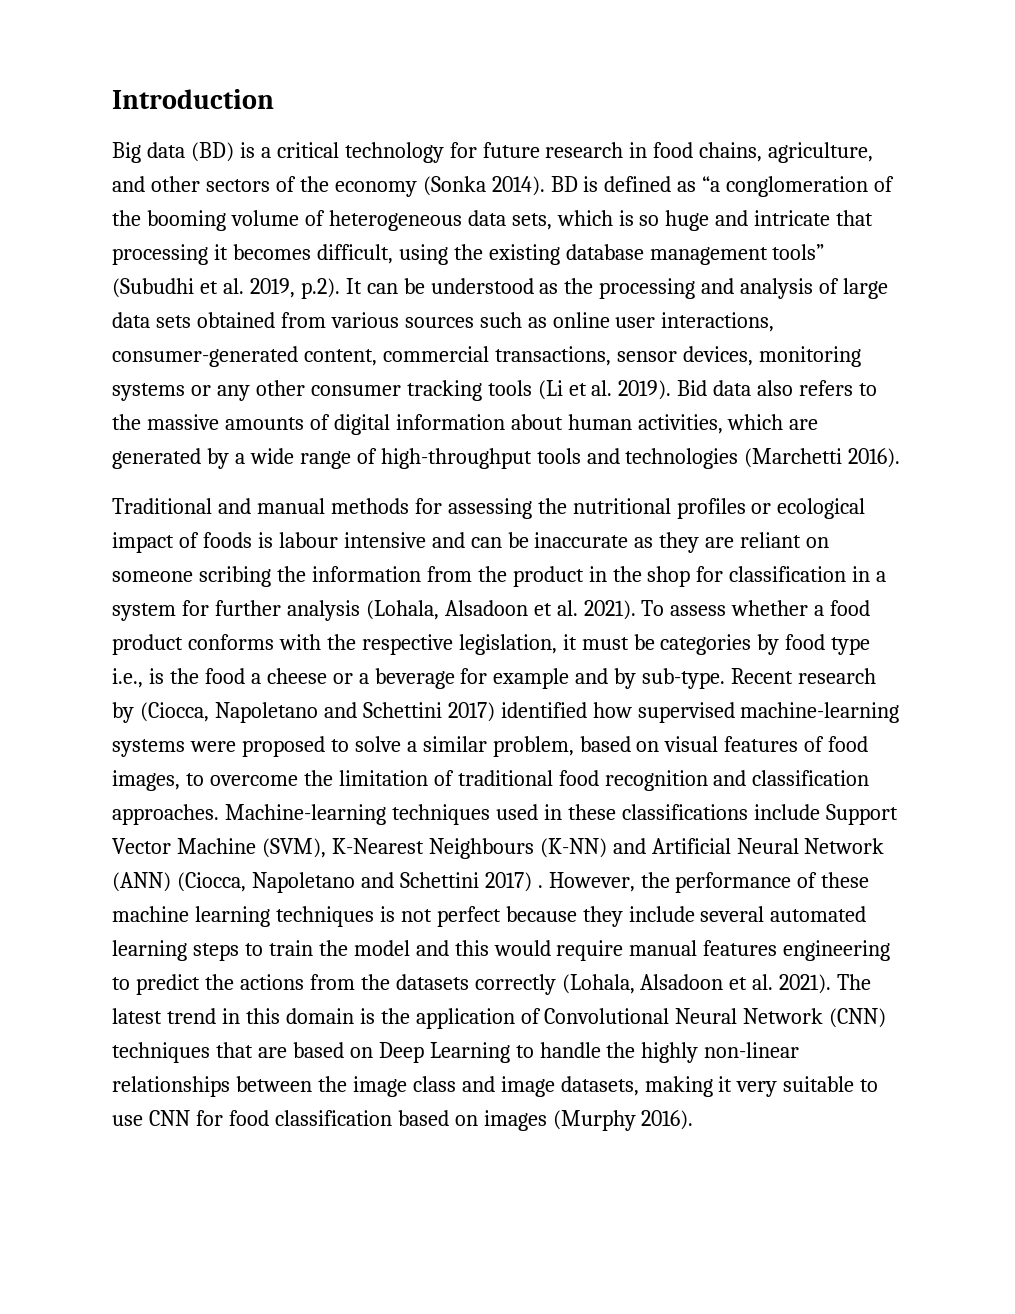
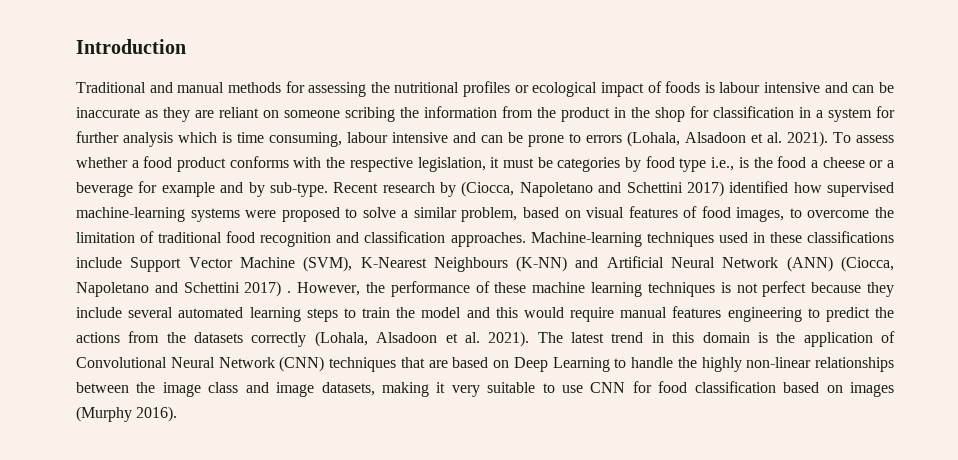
- Big data (BD) is a critical technology for future research in food chains, agriculture, and other sectors of the economy (Sonka 2014). BD is defined as “a conglomeration of the booming volume of heterogeneous data sets, which is so huge and intricate that processing it becomes difficult, using the existing database management tools” (Subudhi et al. 2019, p.2). It can be understood as the processing and analysis of large data sets obtained from various sources such as online user interactions, consumer-generated content, commercial transactions, sensor devices, monitoring systems or any other consumer tracking tools (Li et al. 2019). Bid data also refers to the massive amounts of digital information about human activities, which are generated by a wide range of high-throughput tools and technologies (Marchetti 2016).
- Traditional and manual methods for assessing the nutritional profiles or ecological impact of foods is labour intensive and can be inaccurate as they are reliant on someone scribing the information from the product in the shop for classification in a system for further analysis (Lohala, Alsadoon et al. 2021).
+ Traditional and manual methods for assessing the nutritional profiles or ecological impact of foods is labour intensive and can be inaccurate as they are reliant on someone scribing the information from the product in the shop for classification in a system for further analysis which is time consuming, labour intensive and can be prone to errors (Lohala, Alsadoon et al. 2021).

